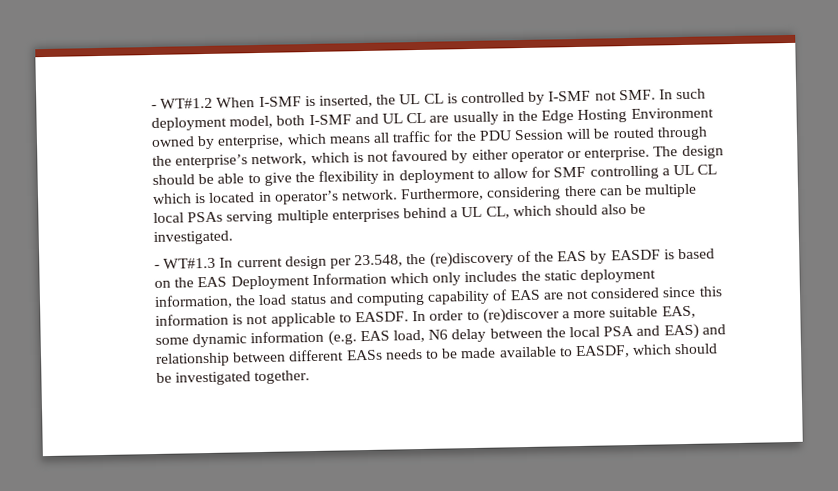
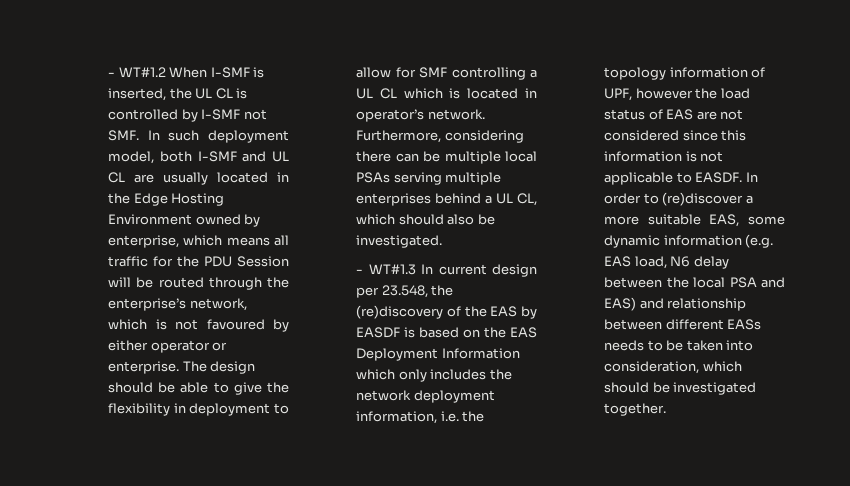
- - WT#1.2 When I-SMF is inserted, the UL CL is controlled by I-SMF not SMF. In such deployment model, both I-SMF and UL CL are usually in the Edge Hosting Environment owned by enterprise, which means all traffic for the PDU Session will be routed through the enterprise’s network, which is not favoured by either operator or enterprise.
+ - WT#1.2 When I-SMF is inserted, the UL CL is controlled by I-SMF not SMF. In such deployment model, both I-SMF and UL CL are usually located in the Edge Hosting Environment owned by enterprise, which means all traffic for the PDU Session will be routed through the enterprise’s network, which is not favoured by either operator or enterprise.
- - WT#1.3 In current design per 23.548, the (re)discovery of the EAS by EASDF is based on the EAS Deployment Information which only includes the static deployment information, the load status and computing capability of EAS are not considered since this information is not applicable to EASDF.
+ - WT#1.3 In current design per 23.548, the (re)discovery of the EAS by EASDF is based on the EAS Deployment Information which only includes the network deployment information, i.e. the topology information of UPF, however the load status of EAS are not considered since this information is not applicable to EASDF.
- In order to (re)discover a more suitable EAS, some dynamic information (e.g. EAS load, N6 delay between the local PSA and EAS) and relationship between different EASs needs to be made available to EASDF, which should be investigated together.
+ In order to (re)discover a more suitable EAS, some dynamic information (e.g. EAS load, N6 delay between the local PSA and EAS) and relationship between different EASs needs to be taken into consideration, which should be investigated together.

